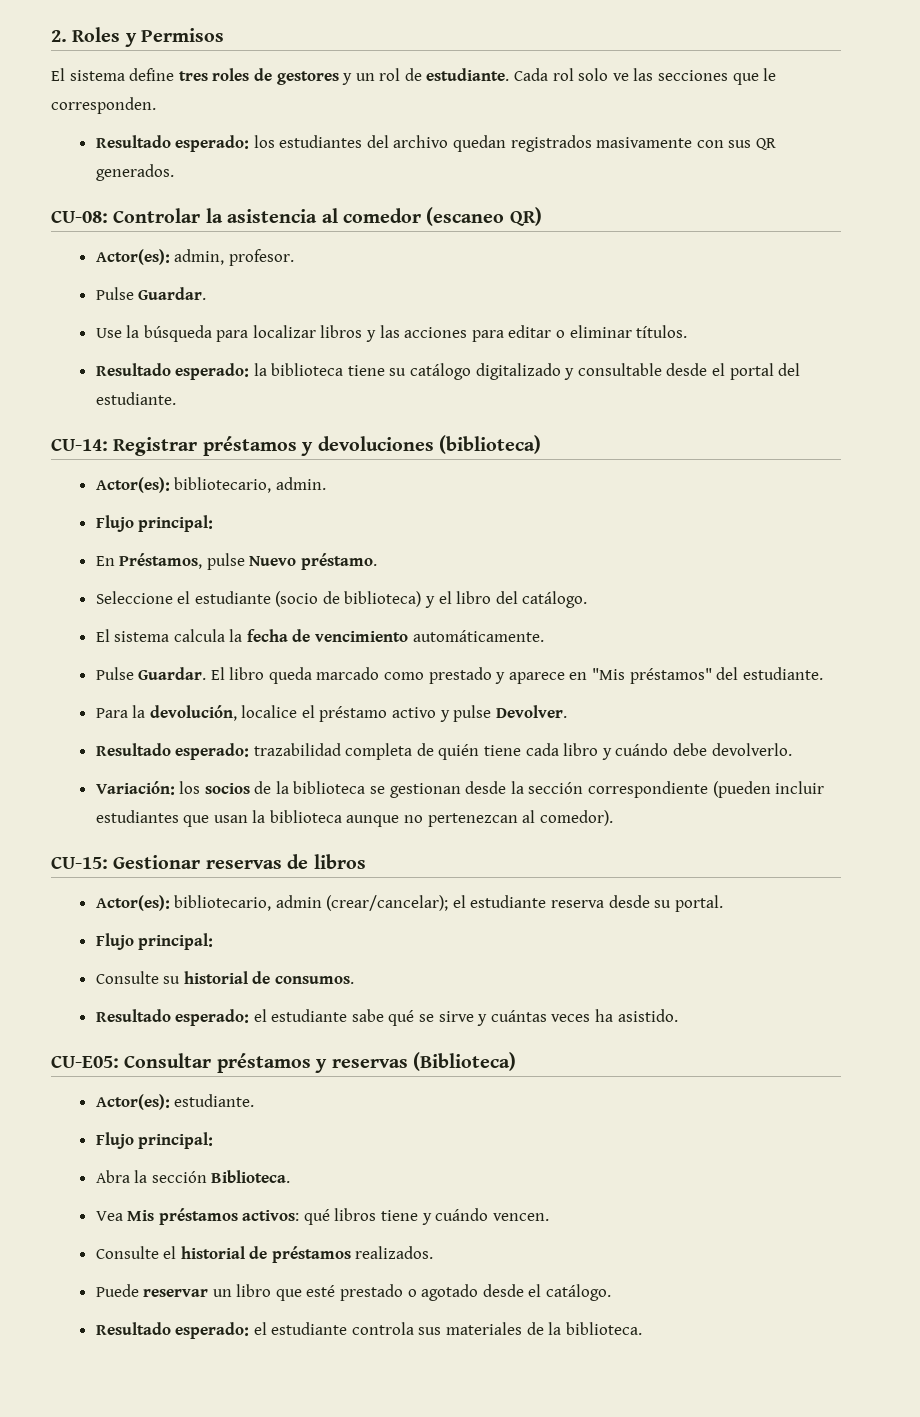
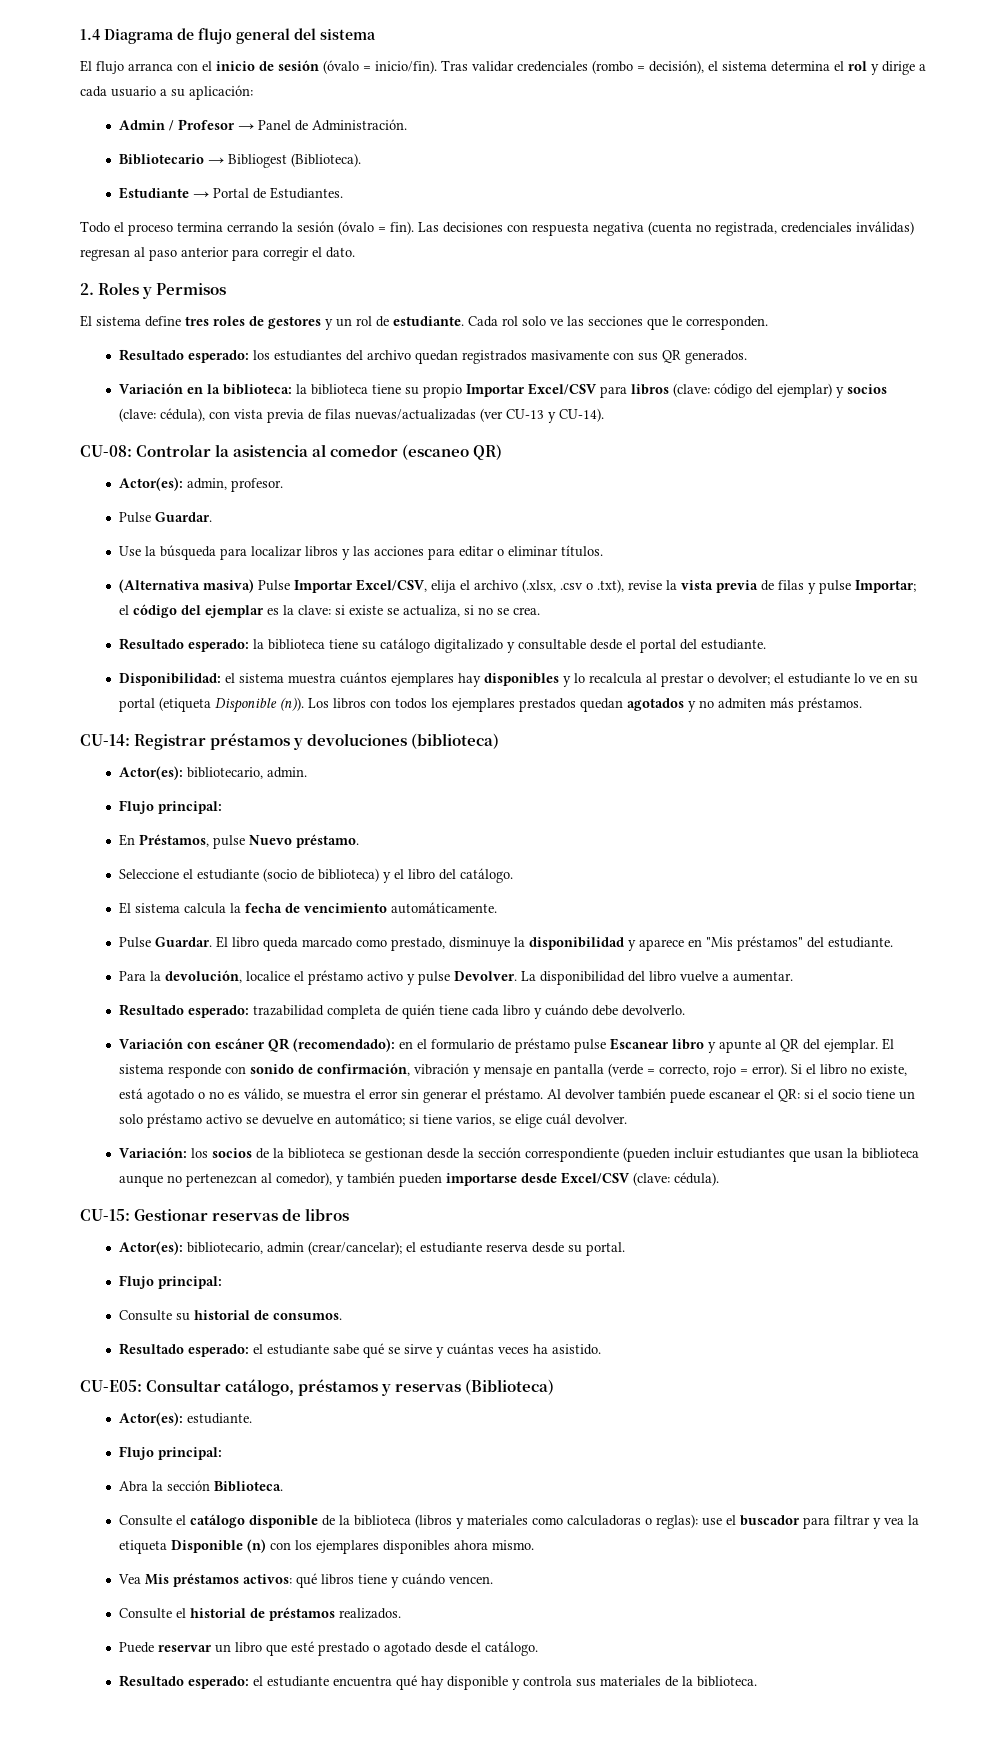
+ 1.4 Diagrama de flujo general del sistema
+ El flujo arranca con el inicio de sesión (óvalo = inicio/fin). Tras validar credenciales (rombo = decisión), el sistema determina el rol y dirige a cada usuario a su aplicación:
+ Admin / Profesor → Panel de Administración.
+ Bibliotecario → Bibliogest (Biblioteca).
+ Estudiante → Portal de Estudiantes.
+ Todo el proceso termina cerrando la sesión (óvalo = fin). Las decisiones con respuesta negativa (cuenta no registrada, credenciales inválidas) regresan al paso anterior para corregir el dato.
+ Variación en la biblioteca: la biblioteca tiene su propio Importar Excel/CSV para libros (clave: código del ejemplar) y socios (clave: cédula), con vista previa de filas nuevas/actualizadas (ver CU-13 y CU-14).
+ (Alternativa masiva) Pulse Importar Excel/CSV, elija el archivo (.xlsx, .csv o .txt), revise la vista previa de filas y pulse Importar; el código del ejemplar es la clave: si existe se actualiza, si no se crea.
+ Disponibilidad: el sistema muestra cuántos ejemplares hay disponibles y lo recalcula al prestar o devolver; el estudiante lo ve en su portal (etiqueta Disponible (n)). Los libros con todos los ejemplares prestados quedan agotados y no admiten más préstamos.
- El libro queda marcado como prestado y aparece en "Mis préstamos" del estudiante.
+ El libro queda marcado como prestado, disminuye la disponibilidad y aparece en "Mis préstamos" del estudiante.
+ La disponibilidad del libro vuelve a aumentar.
+ Variación con escáner QR (recomendado): en el formulario de préstamo pulse Escanear libro y apunte al QR del ejemplar. El sistema responde con sonido de confirmación, vibración y mensaje en pantalla (verde = correcto, rojo = error). Si el libro no existe, está agotado o no es válido, se muestra el error sin generar el préstamo. Al devolver también puede escanear el QR: si el socio tiene un solo préstamo activo se devuelve en automático; si tiene varios, se elige cuál devolver.
- Variación: los socios de la biblioteca se gestionan desde la sección correspondiente (pueden incluir estudiantes que usan la biblioteca aunque no pertenezcan al comedor).
+ Variación: los socios de la biblioteca se gestionan desde la sección correspondiente (pueden incluir estudiantes que usan la biblioteca aunque no pertenezcan al comedor), y también pueden importarse desde Excel/CSV (clave: cédula).
- CU-E05: Consultar préstamos y reservas (Biblioteca)
+ CU-E05: Consultar catálogo, préstamos y reservas (Biblioteca)
+ Consulte el catálogo disponible de la biblioteca (libros y materiales como calculadoras o reglas): use el buscador para filtrar y vea la etiqueta Disponible (n) con los ejemplares disponibles ahora mismo.
- Resultado esperado: el estudiante controla sus materiales de la biblioteca.
+ Resultado esperado: el estudiante encuentra qué hay disponible y controla sus materiales de la biblioteca.

